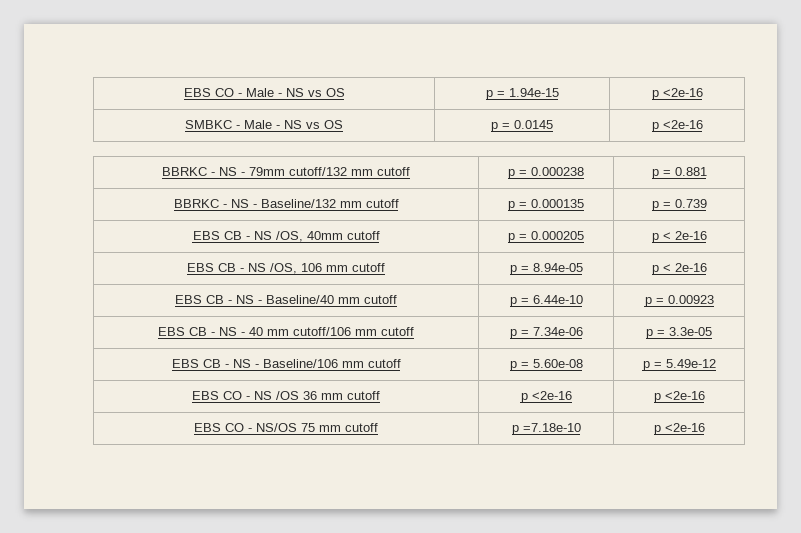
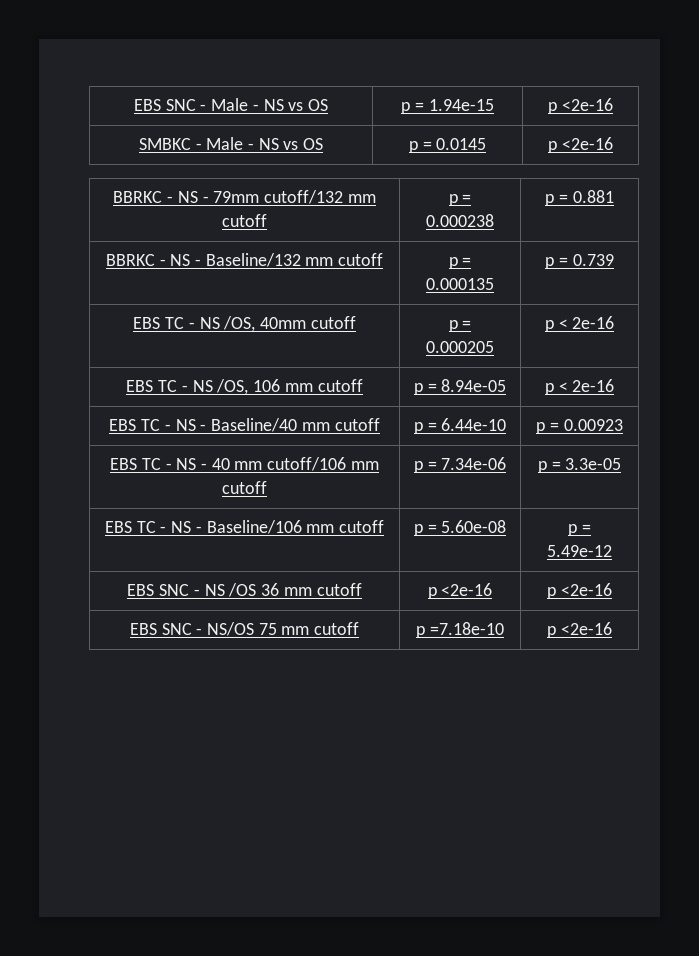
- EBS CO - Male - NS vs OS | p = 1.94e-15 | p <2e-16
+ EBS SNC - Male - NS vs OS | p = 1.94e-15 | p <2e-16
- EBS CB - NS /OS, 40mm cutoff | p = 0.000205 | p < 2e-16
+ EBS TC - NS /OS, 40mm cutoff | p = 0.000205 | p < 2e-16
- EBS CB - NS /OS, 106 mm cutoff | p = 8.94e-05 | p < 2e-16
+ EBS TC - NS /OS, 106 mm cutoff | p = 8.94e-05 | p < 2e-16
- EBS CB - NS - Baseline/40 mm cutoff | p = 6.44e-10 | p = 0.00923
+ EBS TC - NS - Baseline/40 mm cutoff | p = 6.44e-10 | p = 0.00923
- EBS CB - NS - 40 mm cutoff/106 mm cutoff | p = 7.34e-06 | p = 3.3e-05
+ EBS TC - NS - 40 mm cutoff/106 mm cutoff | p = 7.34e-06 | p = 3.3e-05
- EBS CB - NS - Baseline/106 mm cutoff | p = 5.60e-08 | p = 5.49e-12
+ EBS TC - NS - Baseline/106 mm cutoff | p = 5.60e-08 | p = 5.49e-12
- EBS CO - NS /OS 36 mm cutoff | p <2e-16 | p <2e-16
+ EBS SNC - NS /OS 36 mm cutoff | p <2e-16 | p <2e-16
- EBS CO - NS/OS 75 mm cutoff | p =7.18e-10 | p <2e-16
+ EBS SNC - NS/OS 75 mm cutoff | p =7.18e-10 | p <2e-16

